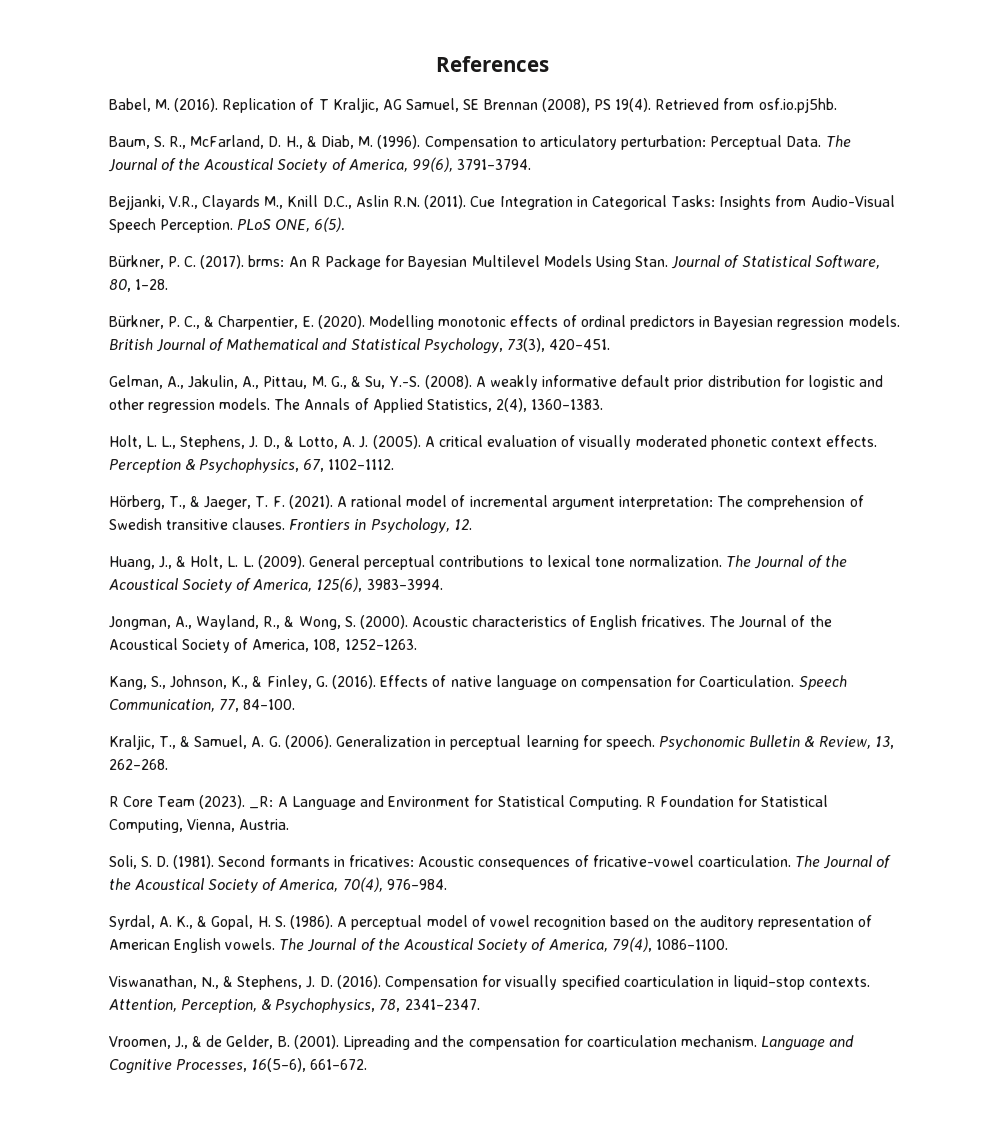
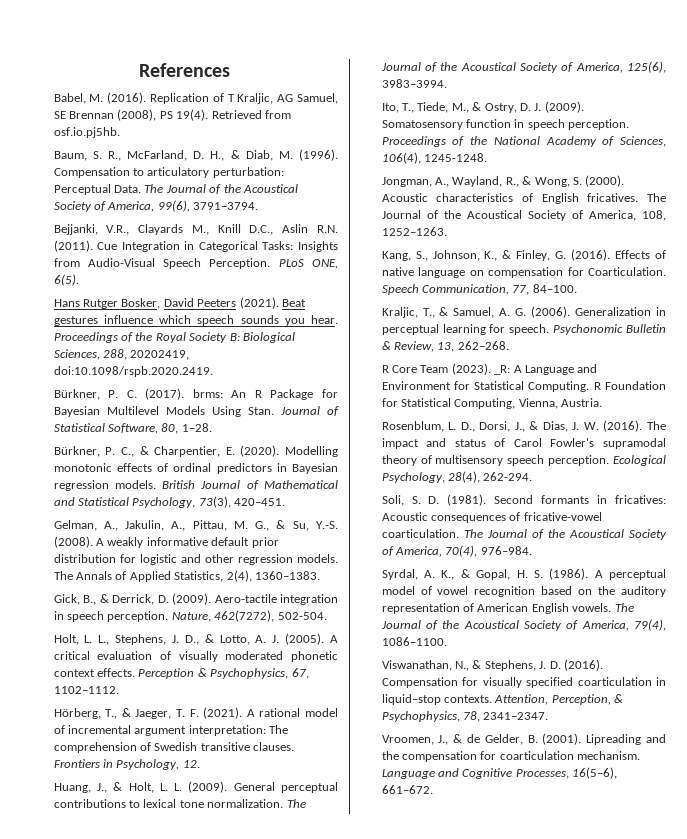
+ Hans Rutger Bosker, David Peeters (2021). Beat gestures influence which speech sounds you hear. Proceedings of the Royal Society B: Biological Sciences, 288, 20202419, doi:10.1098/rspb.2020.2419.
+ Gick, B., & Derrick, D. (2009). Aero-tactile integration in speech perception. Nature, 462(7272), 502-504.
+ Ito, T., Tiede, M., & Ostry, D. J. (2009). Somatosensory function in speech perception. Proceedings of the National Academy of Sciences, 106(4), 1245-1248.
+ Rosenblum, L. D., Dorsi, J., & Dias, J. W. (2016). The impact and status of Carol Fowler's supramodal theory of multisensory speech perception. Ecological Psychology, 28(4), 262-294.

